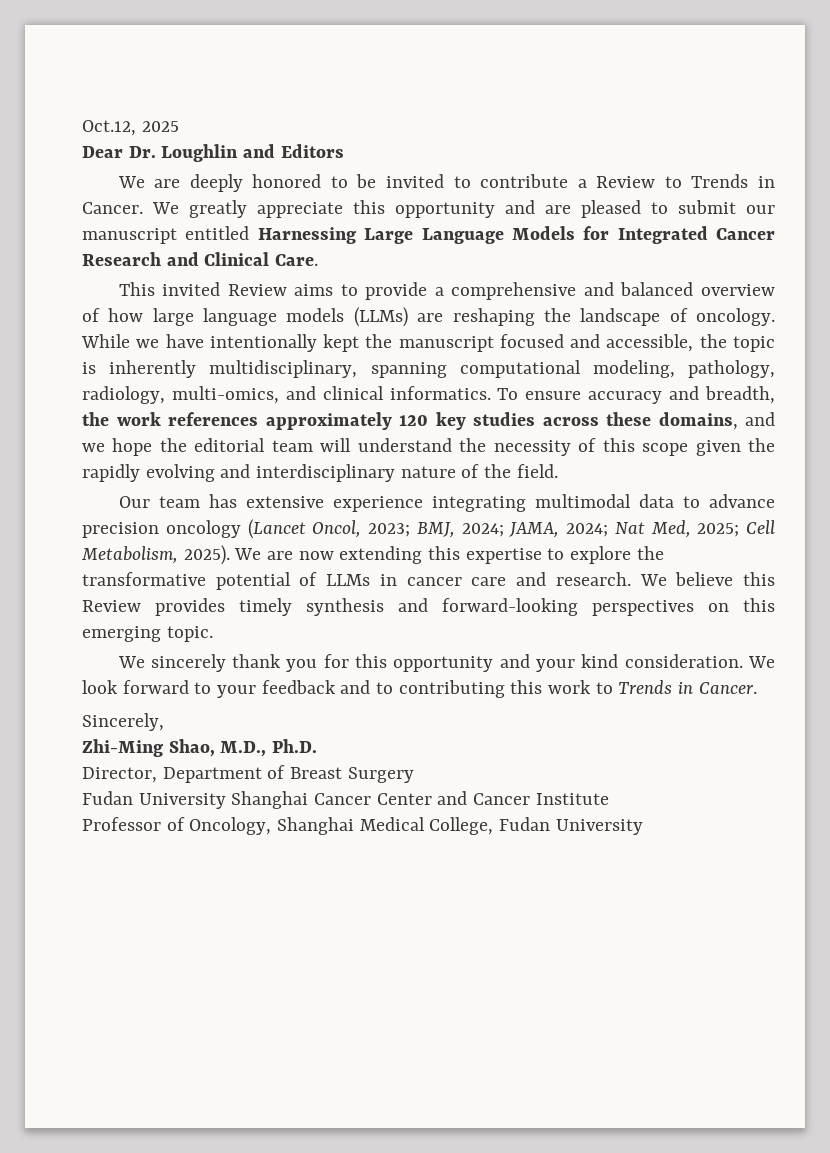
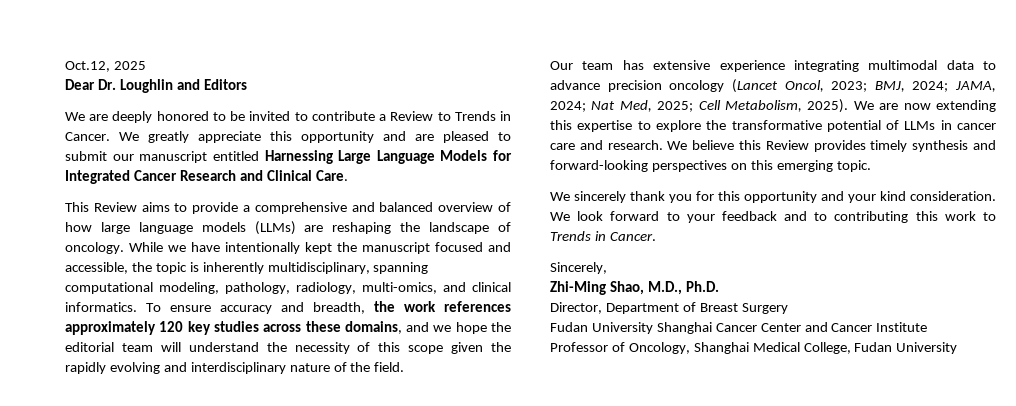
- This invited Review aims to provide a comprehensive and balanced overview of how large language models (LLMs) are reshaping the landscape of oncology.
+ This Review aims to provide a comprehensive and balanced overview of how large language models (LLMs) are reshaping the landscape of oncology.

